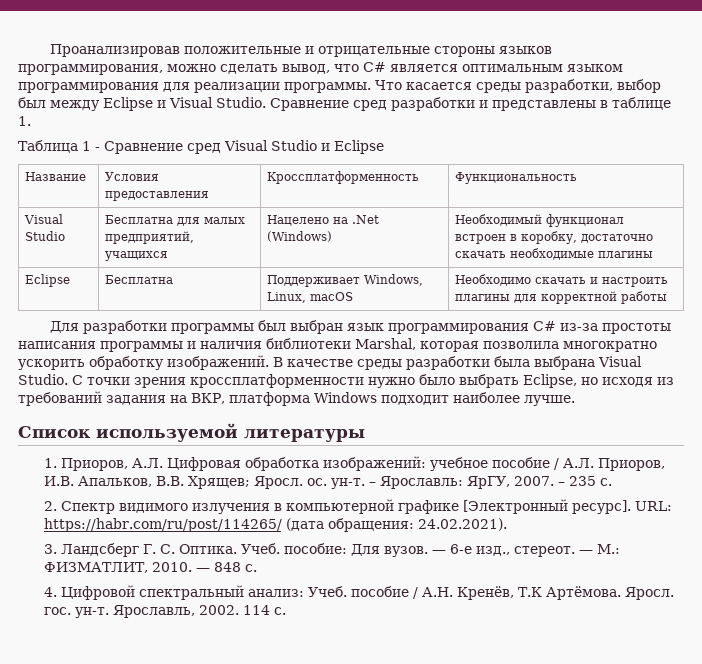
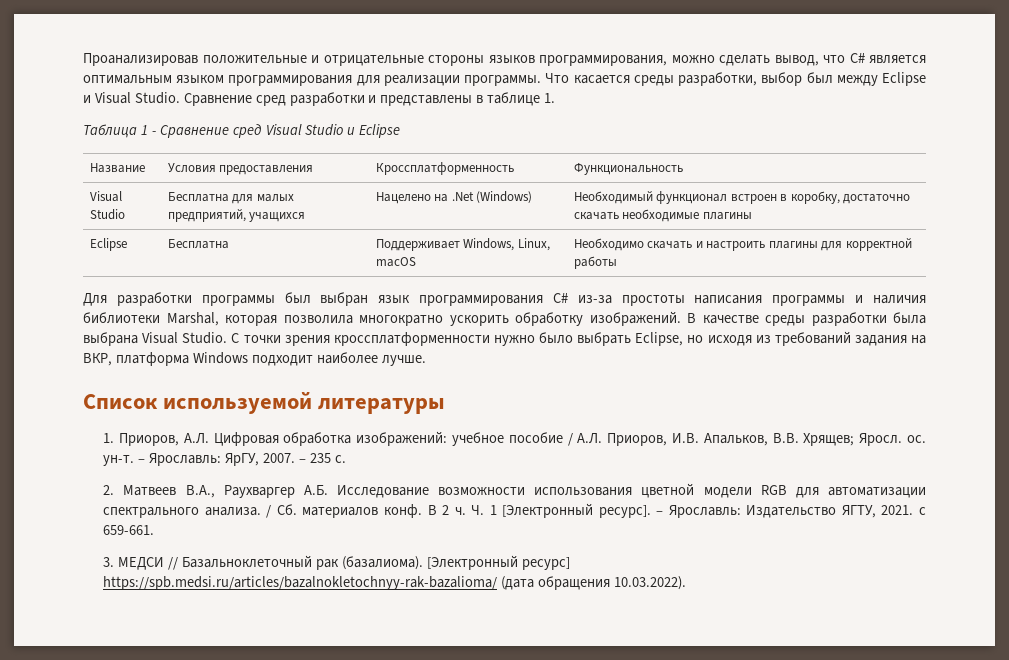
- 2. Спектр видимого излучения в компьютерной графике [Электронный ресурс]. URL: https://habr.com/ru/post/114265/ (дата обращения: 24.02.2021).
- 3. Ландсберг Г. С. Оптика. Учеб. пособие: Для вузов. — 6-е изд., стереот. — М.: ФИЗМАТЛИТ, 2010. — 848 с.
- 4. Цифровой спектральный анализ: Учеб. пособие / А.Н. Кренёв, Т.К Артёмова. Яросл. гос. ун-т. Ярославль, 2002. 114 с.
+ 2. Матвеев В.А., Раухваргер А.Б. Исследование возможности использования цветной модели RGB для автоматизации спектрального анализа. / Сб. материалов конф. В 2 ч. Ч. 1 [Электронный ресурс]. – Ярославль: Издательство ЯГТУ, 2021. с 659-661.
+ 3. МЕДСИ // Базальноклеточный рак (базалиома). [Электронный ресурс] https://spb.medsi.ru/articles/bazalnokletochnyy-rak-bazalioma/ (дата обращения 10.03.2022).

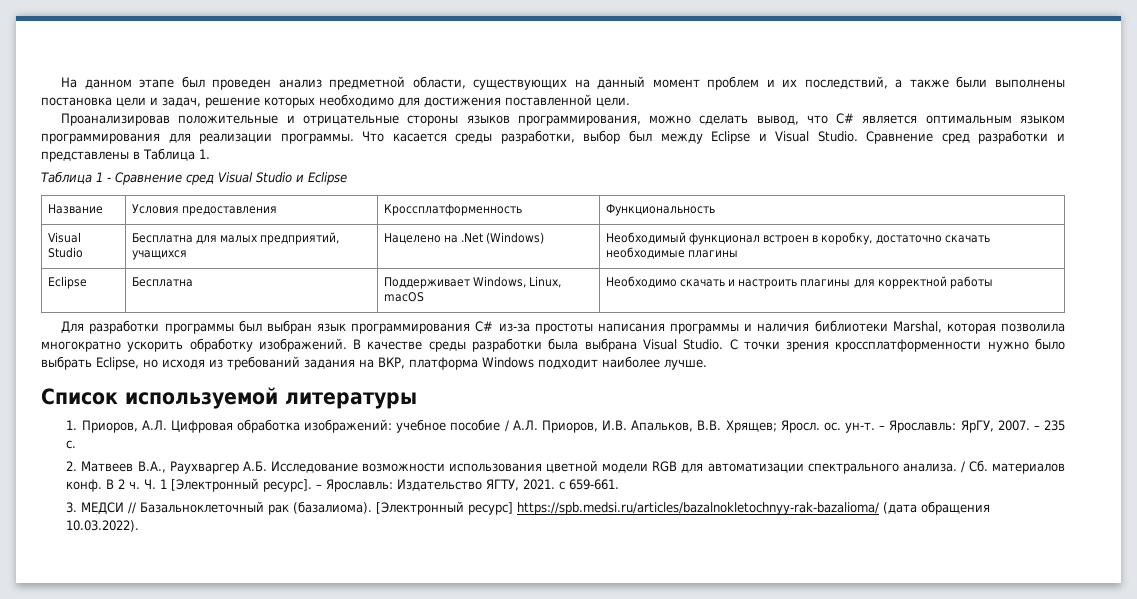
+ На данном этапе был проведен анализ предметной области, существующих на данный момент проблем и их последствий, а также были выполнены постановка цели и задач, решение которых необходимо для достижения поставленной цели.
- Сравнение сред разработки и представлены в таблице 1.
+ Сравнение сред разработки и представлены в Таблица 1.

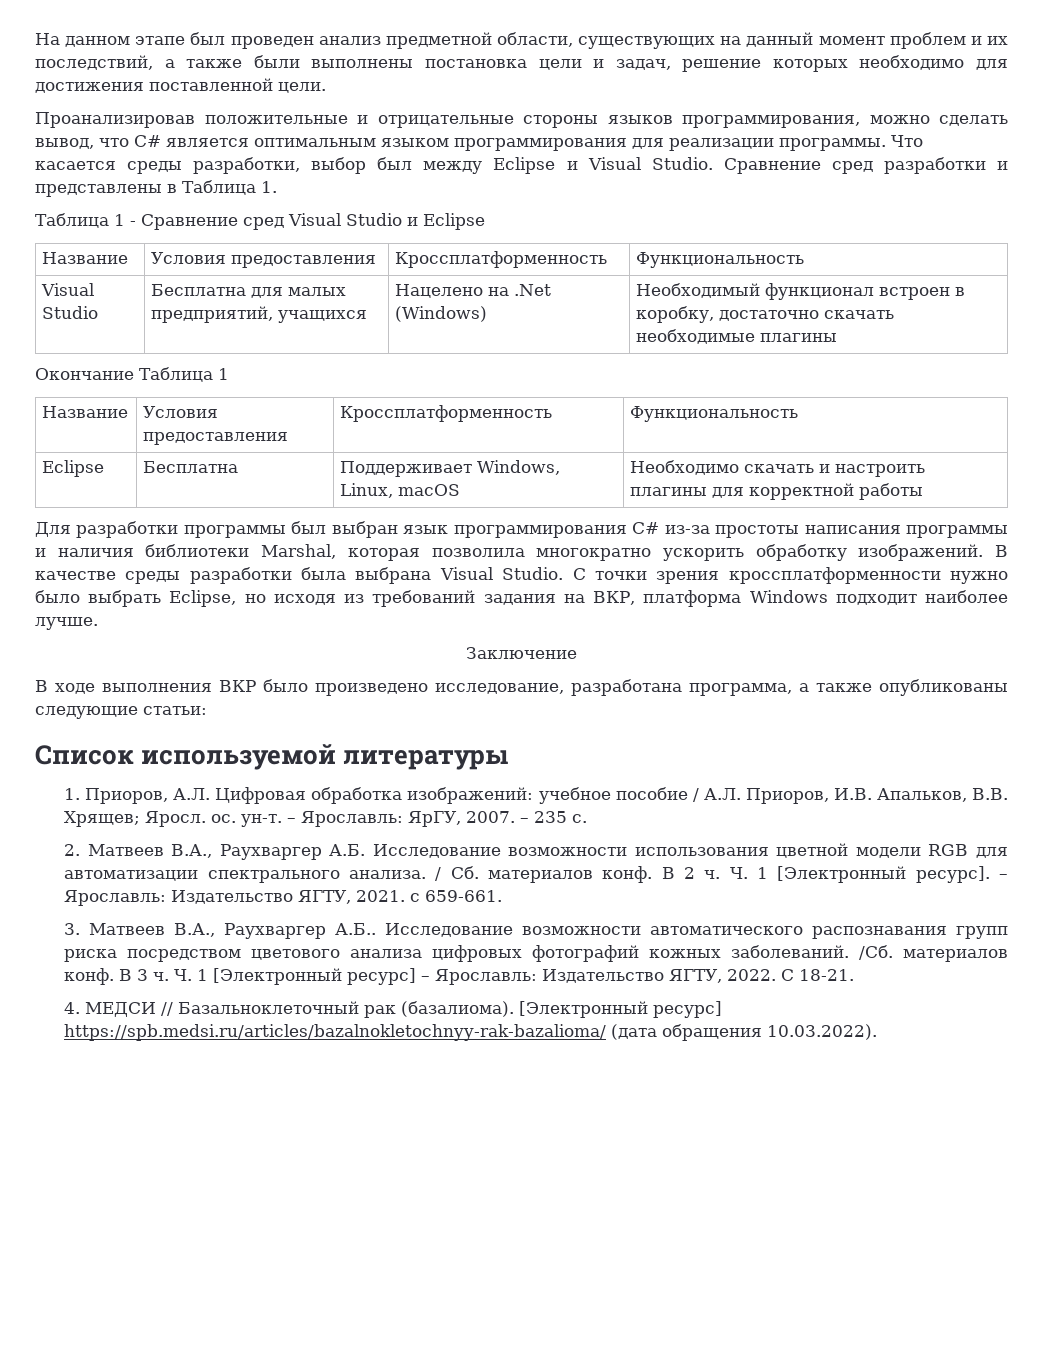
+ Окончание Таблица 1
+ Название | Условия предоставления | Кроссплатформенность | Функциональность
+ Заключение
+ В ходе выполнения ВКР было произведено исследование, разработана программа, а также опубликованы следующие статьи:
- 3. МЕДСИ // Базальноклеточный рак (базалиома).
+ 3. Матвеев В.А., Раухваргер А.Б.. Исследование возможности автоматического распознавания групп риска посредством цветового анализа цифровых фотографий кожных заболеваний. /Сб. материалов конф. В 3 ч. Ч. 1 [Электронный ресурс] – Ярославль: Издательство ЯГТУ, 2022. С 18-21.
+ 4. МЕДСИ // Базальноклеточный рак (базалиома).

